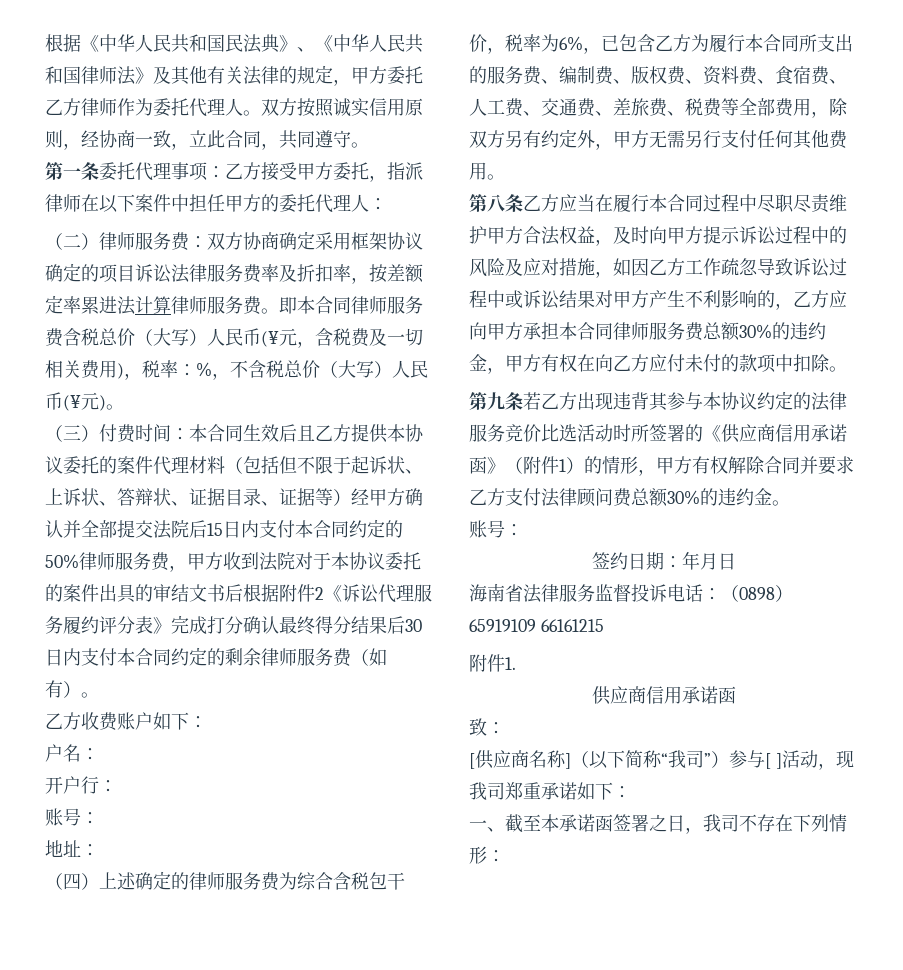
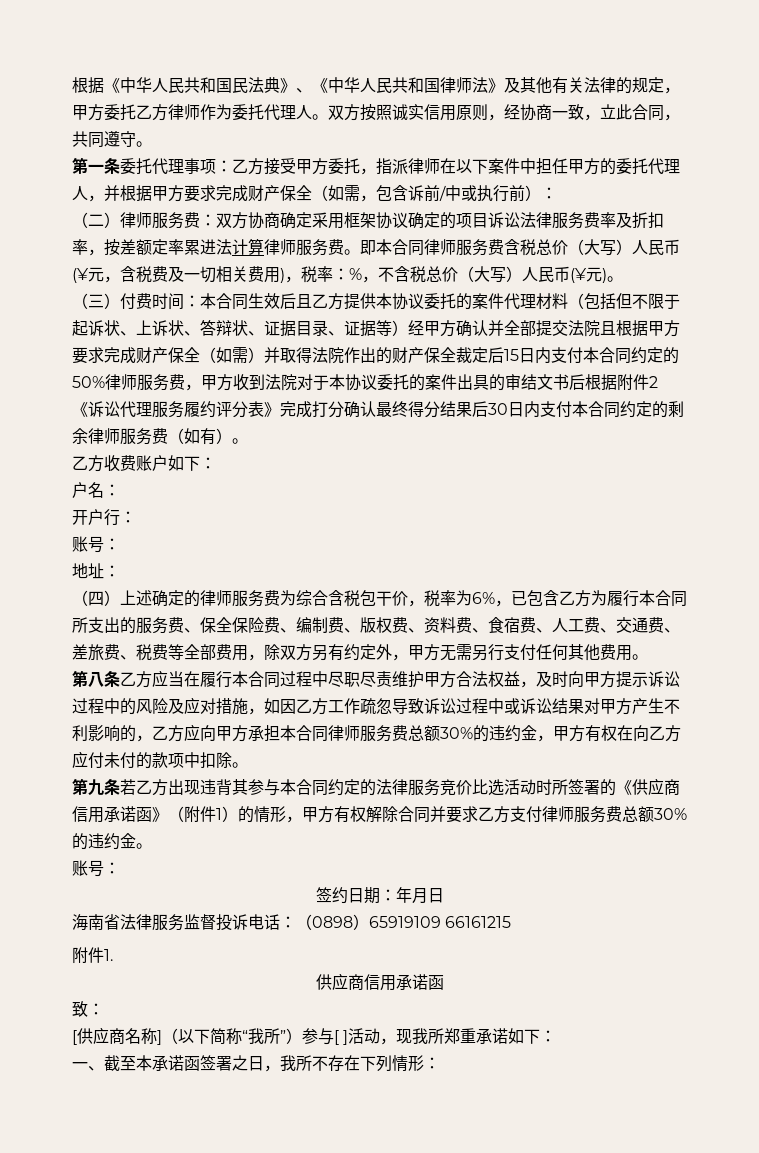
- 第一条委托代理事项：乙方接受甲方委托，指派律师在以下案件中担任甲方的委托代理人：
+ 第一条委托代理事项：乙方接受甲方委托，指派律师在以下案件中担任甲方的委托代理人，并根据甲方要求完成财产保全（如需，包含诉前/中或执行前）：
- 本合同生效后且乙方提供本协议委托的案件代理材料（包括但不限于起诉状、上诉状、答辩状、证据目录、证据等）经甲方确认并全部提交法院后15日内支付本合同约定的50%律师服务费，甲方收到法院对于本协议委托的案件出具的审结文书后根据附件2《诉讼代理服务履约评分表》完成打分确认最终得分结果后30日内支付本合同约定的剩余律师服务费（如有）。
+ 本合同生效后且乙方提供本协议委托的案件代理材料（包括但不限于起诉状、上诉状、答辩状、证据目录、证据等）经甲方确认并全部提交法院且根据甲方要求完成财产保全（如需）并取得法院作出的财产保全裁定后15日内支付本合同约定的50%律师服务费，甲方收到法院对于本协议委托的案件出具的审结文书后根据附件2《诉讼代理服务履约评分表》完成打分确认最终得分结果后30日内支付本合同约定的剩余律师服务费（如有）。
- （四）上述确定的律师服务费为综合含税包干价，税率为6%，已包含乙方为履行本合同所支出的服务费、编制费、版权费、资料费、食宿费、人工费、交通费、差旅费、税费等全部费用，除双方另有约定外，甲方无需另行支付任何其他费用。
+ （四）上述确定的律师服务费为综合含税包干价，税率为6%，已包含乙方为履行本合同所支出的服务费、保全保险费、编制费、版权费、资料费、食宿费、人工费、交通费、差旅费、税费等全部费用，除双方另有约定外，甲方无需另行支付任何其他费用。
- 第九条若乙方出现违背其参与本协议约定的法律服务竞价比选活动时所签署的《供应商信用承诺函》（附件1）的情形，甲方有权解除合同并要求乙方支付法律顾问费总额30%的违约金。
+ 第九条若乙方出现违背其参与本合同约定的法律服务竞价比选活动时所签署的《供应商信用承诺函》（附件1）的情形，甲方有权解除合同并要求乙方支付律师服务费总额30%的违约金。
- [供应商名称]（以下简称“我司”）参与[ ]活动，现我司郑重承诺如下：
+ [供应商名称]（以下简称“我所”）参与[ ]活动，现我所郑重承诺如下：
- 一、截至本承诺函签署之日，我司不存在下列情形：
+ 一、截至本承诺函签署之日，我所不存在下列情形：

